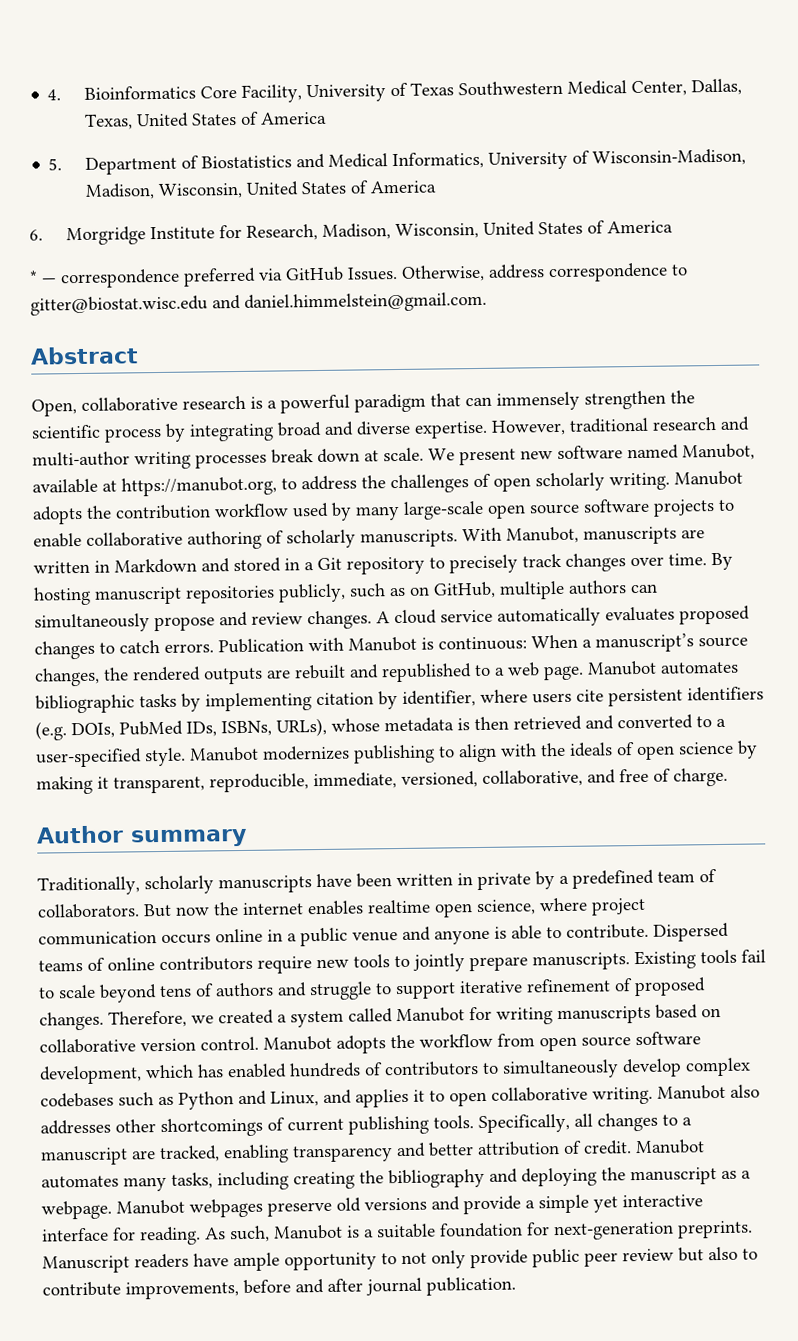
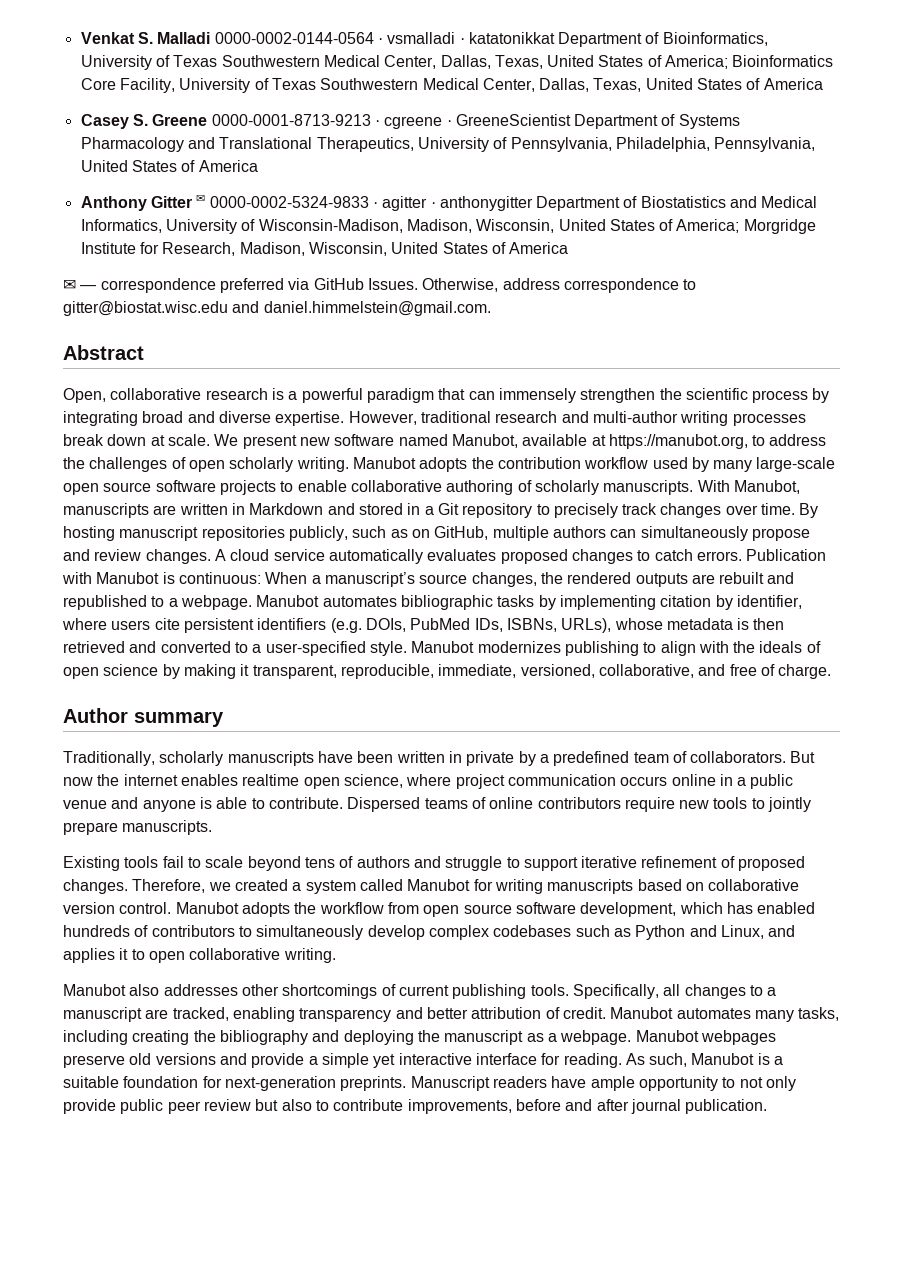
- 4. Bioinformatics Core Facility, University of Texas Southwestern Medical Center, Dallas, Texas, United States of America
+ Venkat S. Malladi 0000-0002-0144-0564 · vsmalladi · katatonikkat Department of Bioinformatics, University of Texas Southwestern Medical Center, Dallas, Texas, United States of America; Bioinformatics Core Facility, University of Texas Southwestern Medical Center, Dallas, Texas, United States of America
- 5. Department of Biostatistics and Medical Informatics, University of Wisconsin-Madison, Madison, Wisconsin, United States of America
- 6. Morgridge Institute for Research, Madison, Wisconsin, United States of America
+ Casey S. Greene 0000-0001-8713-9213 · cgreene · GreeneScientist Department of Systems Pharmacology and Translational Therapeutics, University of Pennsylvania, Philadelphia, Pennsylvania, United States of America
+ Anthony Gitter ✉ 0000-0002-5324-9833 · agitter · anthonygitter Department of Biostatistics and Medical Informatics, University of Wisconsin-Madison, Madison, Wisconsin, United States of America; Morgridge Institute for Research, Madison, Wisconsin, United States of America
- * — correspondence preferred via GitHub Issues.
+ ✉ — correspondence preferred via GitHub Issues.
- Publication with Manubot is continuous: When a manuscript’s source changes, the rendered outputs are rebuilt and republished to a web page.
+ Publication with Manubot is continuous: When a manuscript’s source changes, the rendered outputs are rebuilt and republished to a webpage.
- Dispersed teams of online contributors require new tools to jointly prepare manuscripts. Existing tools fail to scale beyond tens of authors and struggle to support iterative refinement of proposed changes.
+ Dispersed teams of online contributors require new tools to jointly prepare manuscripts.
+ Existing tools fail to scale beyond tens of authors and struggle to support iterative refinement of proposed changes.
- Manubot adopts the workflow from open source software development, which has enabled hundreds of contributors to simultaneously develop complex codebases such as Python and Linux, and applies it to open collaborative writing. Manubot also addresses other shortcomings of current publishing tools.
+ Manubot adopts the workflow from open source software development, which has enabled hundreds of contributors to simultaneously develop complex codebases such as Python and Linux, and applies it to open collaborative writing.
+ Manubot also addresses other shortcomings of current publishing tools.

